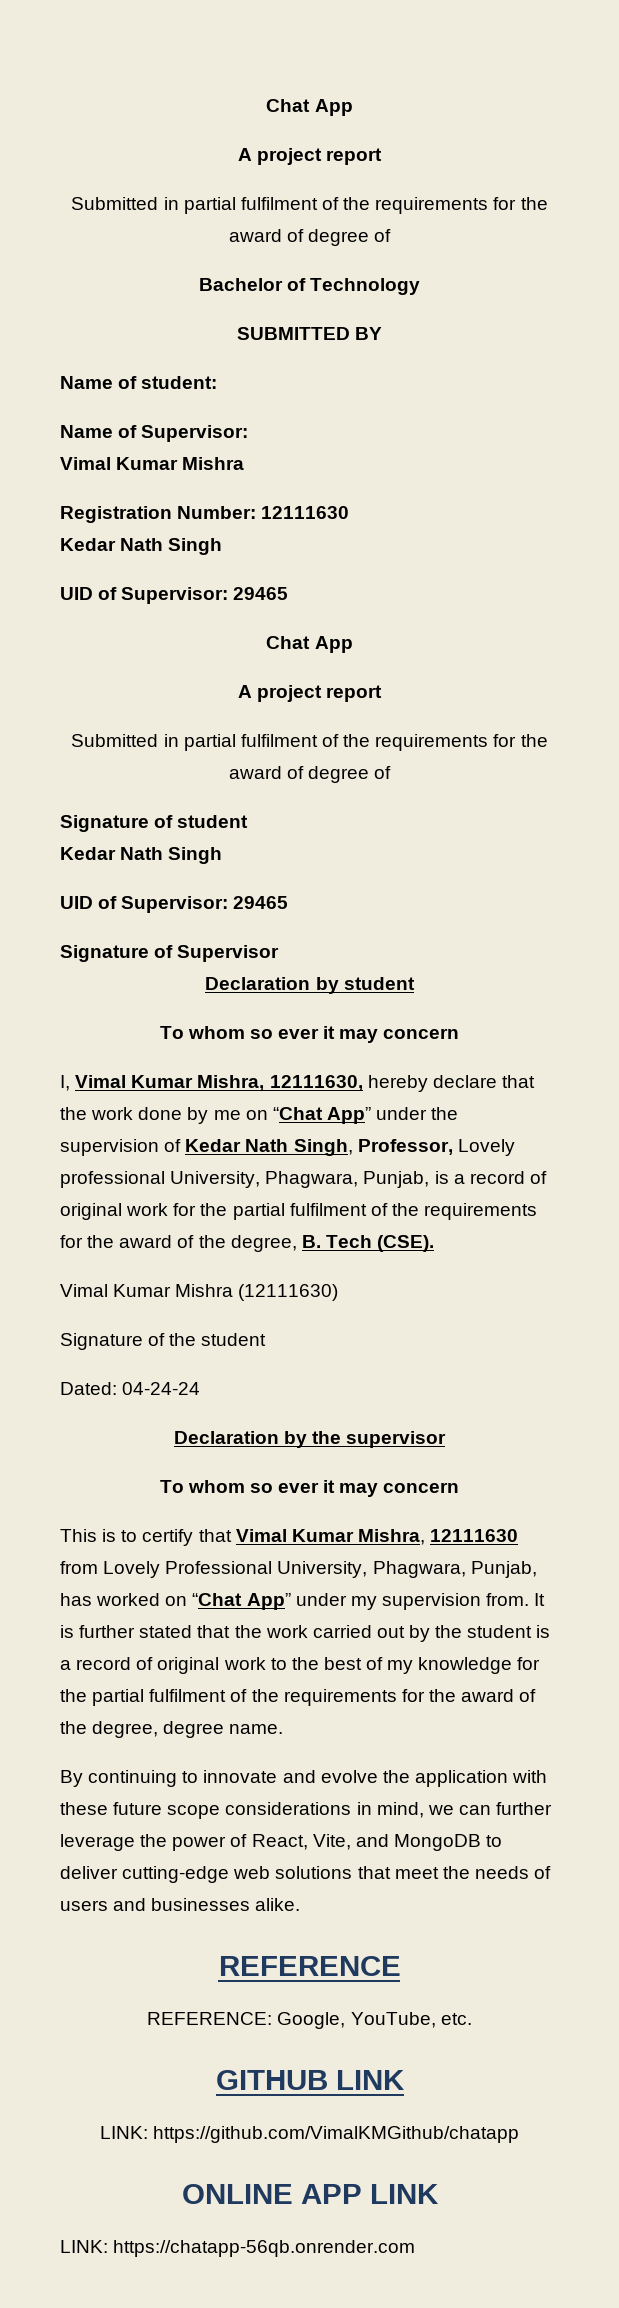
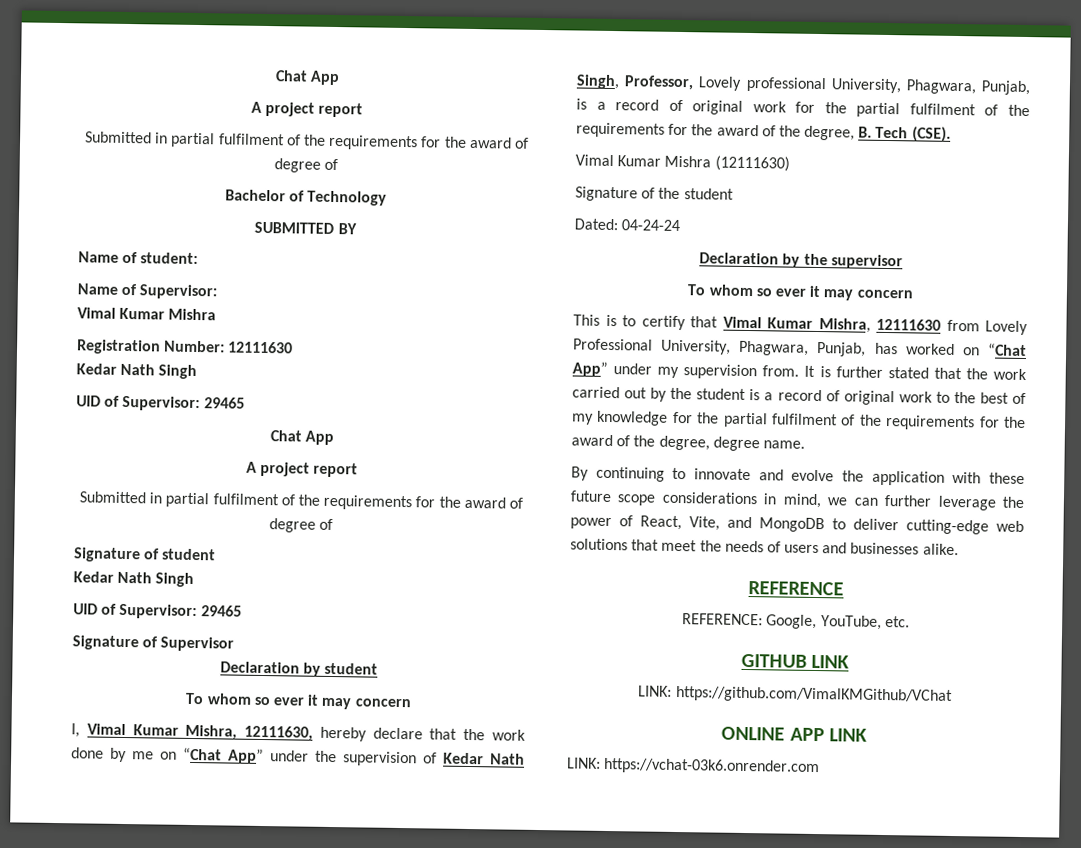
- LINK: https://github.com/VimalKMGithub/chatapp
+ LINK: https://github.com/VimalKMGithub/VChat
- LINK: https://chatapp-56qb.onrender.com
+ LINK: https://vchat-03k6.onrender.com

